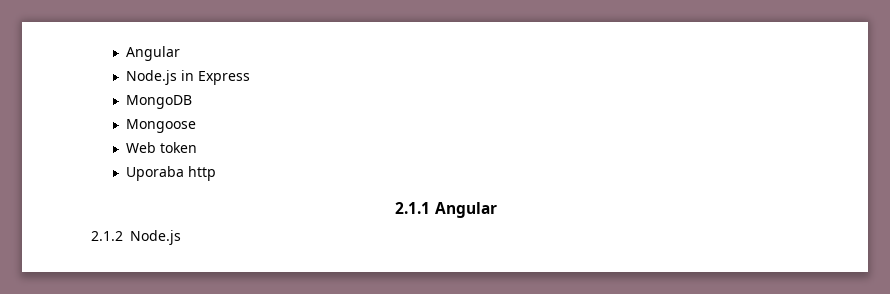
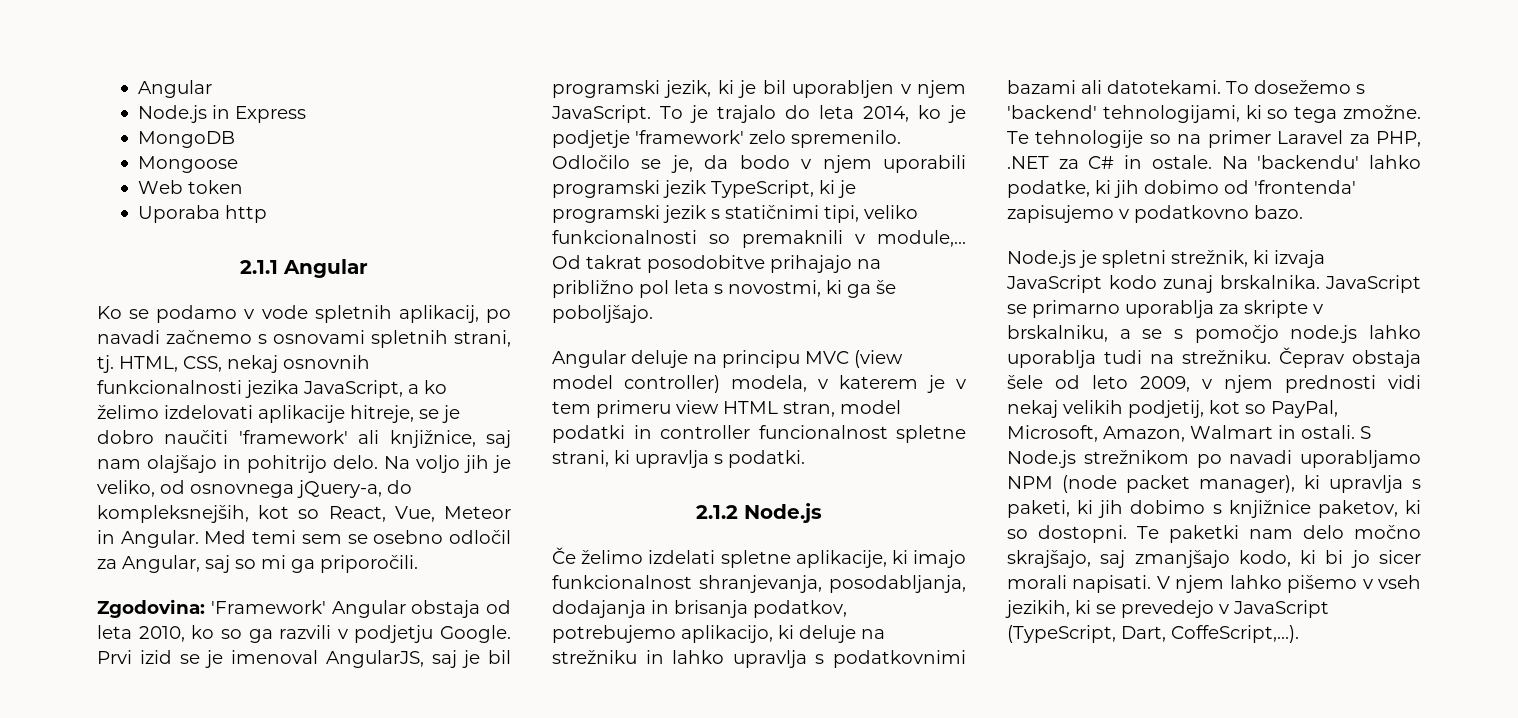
+ Ko se podamo v vode spletnih aplikacij, po navadi začnemo s osnovami spletnih strani, tj. HTML, CSS, nekaj osnovnih funkcionalnosti jezika JavaScript, a ko želimo izdelovati aplikacije hitreje, se je dobro naučiti 'framework' ali knjižnice, saj nam olajšajo in pohitrijo delo. Na voljo jih je veliko, od osnovnega jQuery-a, do kompleksnejših, kot so React, Vue, Meteor in Angular. Med temi sem se osebno odločil za Angular, saj so mi ga priporočili.
+ Zgodovina: 'Framework' Angular obstaja od leta 2010, ko so ga razvili v podjetju Google. Prvi izid se je imenoval AngularJS, saj je bil programski jezik, ki je bil uporabljen v njem JavaScript. To je trajalo do leta 2014, ko je podjetje 'framework' zelo spremenilo. Odločilo se je, da bodo v njem uporabili programski jezik TypeScript, ki je programski jezik s statičnimi tipi, veliko funkcionalnosti so premaknili v module,… Od takrat posodobitve prihajajo na približno pol leta s novostmi, ki ga še poboljšajo.
+ Angular deluje na principu MVC (view model controller) modela, v katerem je v tem primeru view HTML stran, model podatki in controller funcionalnost spletne strani, ki upravlja s podatki.
  2.1.2 Node.js
+ Če želimo izdelati spletne aplikacije, ki imajo funkcionalnost shranjevanja, posodabljanja, dodajanja in brisanja podatkov, potrebujemo aplikacijo, ki deluje na strežniku in lahko upravlja s podatkovnimi bazami ali datotekami. To dosežemo s 'backend' tehnologijami, ki so tega zmožne. Te tehnologije so na primer Laravel za PHP, .NET za C# in ostale. Na 'backendu' lahko podatke, ki jih dobimo od 'frontenda' zapisujemo v podatkovno bazo.
+ Node.js je spletni strežnik, ki izvaja JavaScript kodo zunaj brskalnika. JavaScript se primarno uporablja za skripte v brskalniku, a se s pomočjo node.js lahko uporablja tudi na strežniku. Čeprav obstaja šele od leto 2009, v njem prednosti vidi nekaj velikih podjetij, kot so PayPal, Microsoft, Amazon, Walmart in ostali. S Node.js strežnikom po navadi uporabljamo NPM (node packet manager), ki upravlja s paketi, ki jih dobimo s knjižnice paketov, ki so dostopni. Te paketki nam delo močno skrajšajo, saj zmanjšajo kodo, ki bi jo sicer morali napisati. V njem lahko pišemo v vseh jezikih, ki se prevedejo v JavaScript (TypeScript, Dart, CoffeScript,…).

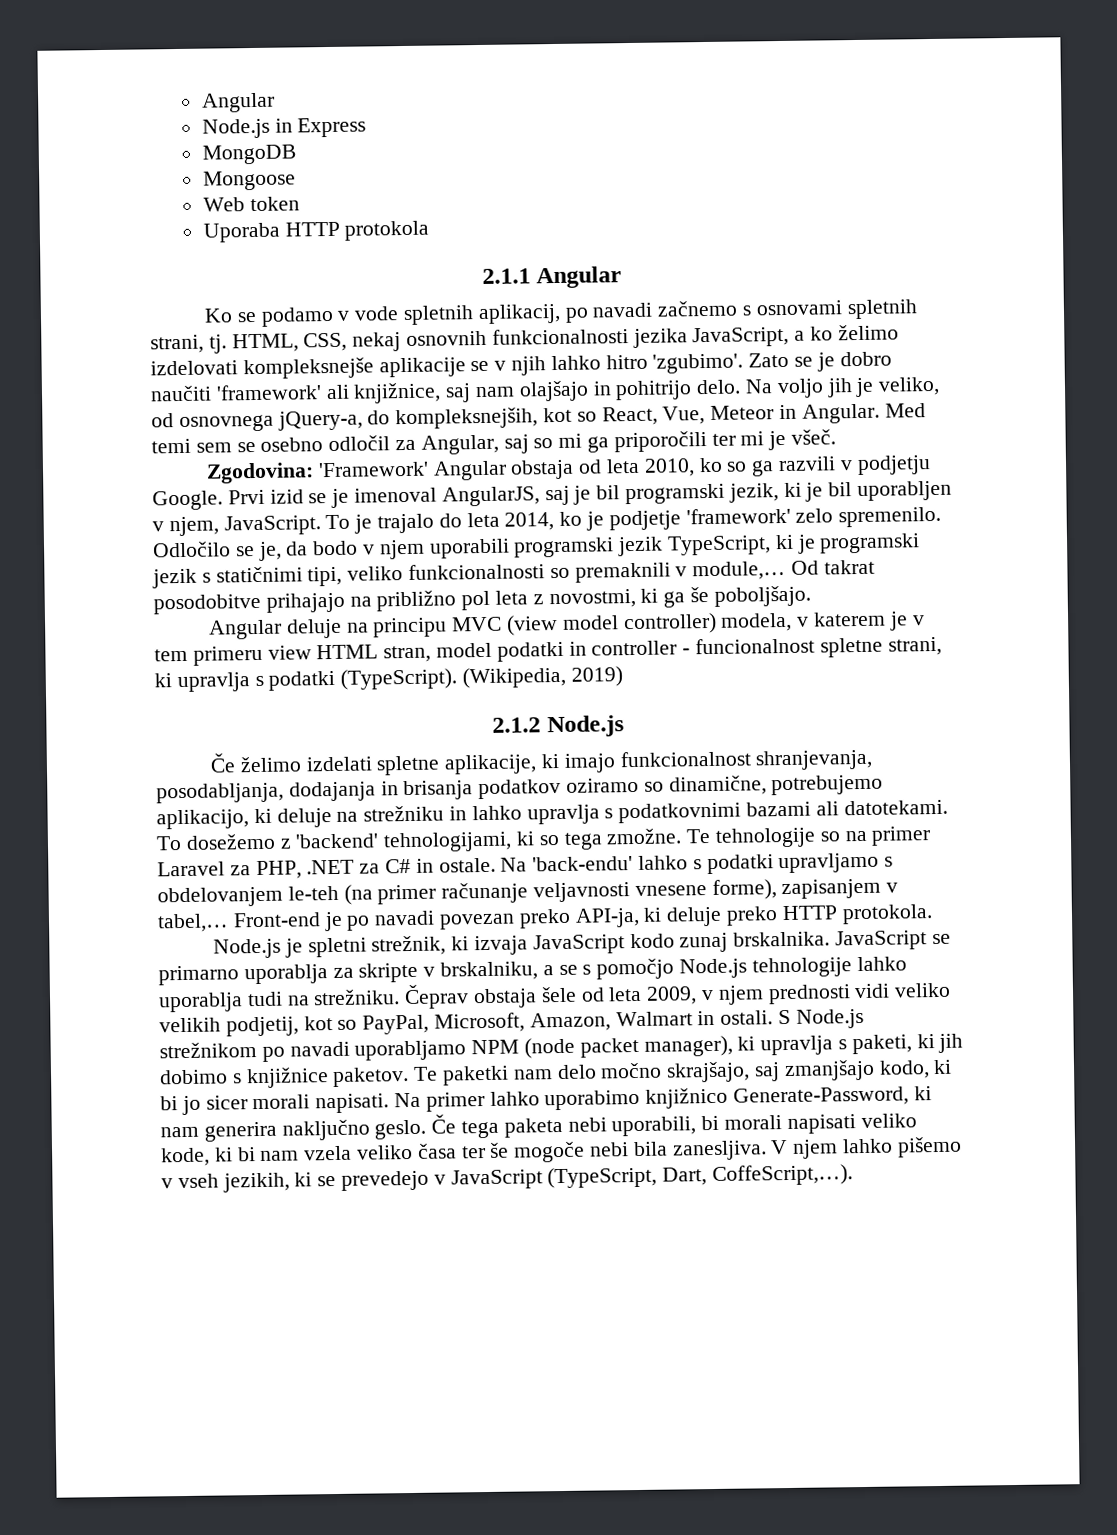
- Uporaba http
+ Uporaba HTTP protokola
- HTML, CSS, nekaj osnovnih funkcionalnosti jezika JavaScript, a ko želimo izdelovati aplikacije hitreje, se je dobro naučiti 'framework' ali knjižnice, saj nam olajšajo in pohitrijo delo.
+ HTML, CSS, nekaj osnovnih funkcionalnosti jezika JavaScript, a ko želimo izdelovati kompleksnejše aplikacije se v njih lahko hitro 'zgubimo'. Zato se je dobro naučiti 'framework' ali knjižnice, saj nam olajšajo in pohitrijo delo.
- Med temi sem se osebno odločil za Angular, saj so mi ga priporočili.
+ Med temi sem se osebno odločil za Angular, saj so mi ga priporočili ter mi je všeč.
- Prvi izid se je imenoval AngularJS, saj je bil programski jezik, ki je bil uporabljen v njem JavaScript.
+ Prvi izid se je imenoval AngularJS, saj je bil programski jezik, ki je bil uporabljen v njem, JavaScript.
- Od takrat posodobitve prihajajo na približno pol leta s novostmi, ki ga še poboljšajo.
+ Od takrat posodobitve prihajajo na približno pol leta z novostmi, ki ga še poboljšajo.
- Angular deluje na principu MVC (view model controller) modela, v katerem je v tem primeru view HTML stran, model podatki in controller funcionalnost spletne strani, ki upravlja s podatki.
+ Angular deluje na principu MVC (view model controller) modela, v katerem je v tem primeru view HTML stran, model podatki in controller - funcionalnost spletne strani, ki upravlja s podatki (TypeScript). (Wikipedia, 2019)
- Če želimo izdelati spletne aplikacije, ki imajo funkcionalnost shranjevanja, posodabljanja, dodajanja in brisanja podatkov, potrebujemo aplikacijo, ki deluje na strežniku in lahko upravlja s podatkovnimi bazami ali datotekami.
+ Če želimo izdelati spletne aplikacije, ki imajo funkcionalnost shranjevanja, posodabljanja, dodajanja in brisanja podatkov oziramo so dinamične, potrebujemo aplikacijo, ki deluje na strežniku in lahko upravlja s podatkovnimi bazami ali datotekami.
- To dosežemo s 'backend' tehnologijami, ki so tega zmožne.
+ To dosežemo z 'backend' tehnologijami, ki so tega zmožne.
- Na 'backendu' lahko podatke, ki jih dobimo od 'frontenda' zapisujemo v podatkovno bazo.
+ Na 'back-endu' lahko s podatki upravljamo s obdelovanjem le-teh (na primer računanje veljavnosti vnesene forme), zapisanjem v tabel,… Front-end je po navadi povezan preko API-ja, ki deluje preko HTTP protokola.
- JavaScript se primarno uporablja za skripte v brskalniku, a se s pomočjo node.js lahko uporablja tudi na strežniku.
+ JavaScript se primarno uporablja za skripte v brskalniku, a se s pomočjo Node.js tehnologije lahko uporablja tudi na strežniku.
- Čeprav obstaja šele od leto 2009, v njem prednosti vidi nekaj velikih podjetij, kot so PayPal, Microsoft, Amazon, Walmart in ostali.
+ Čeprav obstaja šele od leta 2009, v njem prednosti vidi veliko velikih podjetij, kot so PayPal, Microsoft, Amazon, Walmart in ostali.
- S Node.js strežnikom po navadi uporabljamo NPM (node packet manager), ki upravlja s paketi, ki jih dobimo s knjižnice paketov, ki so dostopni.
+ S Node.js strežnikom po navadi uporabljamo NPM (node packet manager), ki upravlja s paketi, ki jih dobimo s knjižnice paketov.
+ Na primer lahko uporabimo knjižnico Generate-Password, ki nam generira naključno geslo. Če tega paketa nebi uporabili, bi morali napisati veliko kode, ki bi nam vzela veliko časa ter še mogoče nebi bila zanesljiva.

